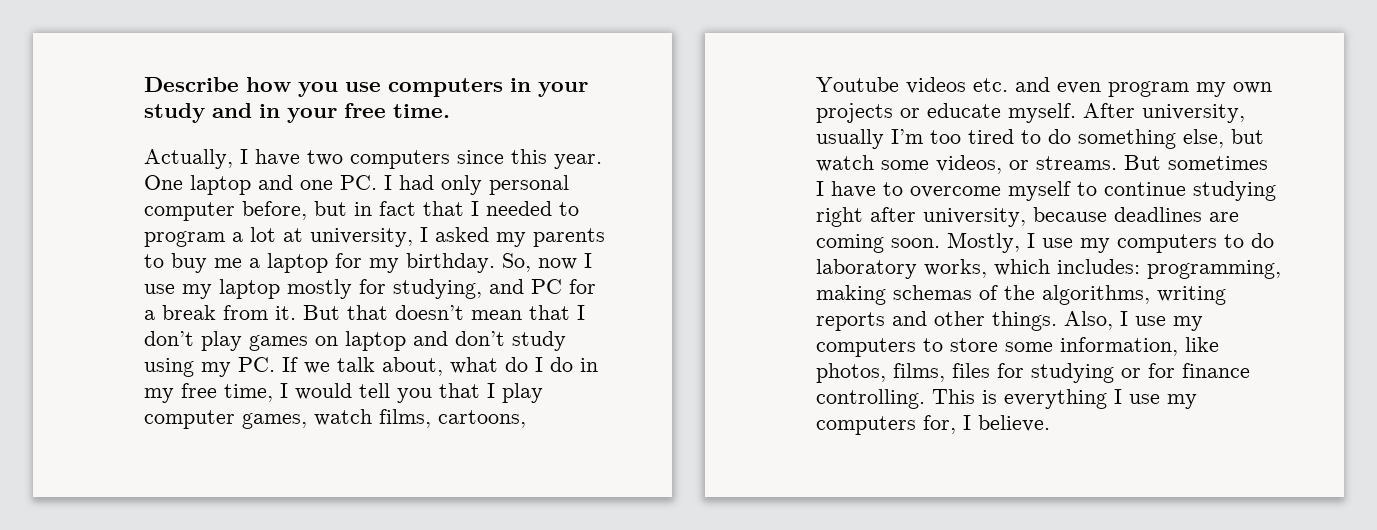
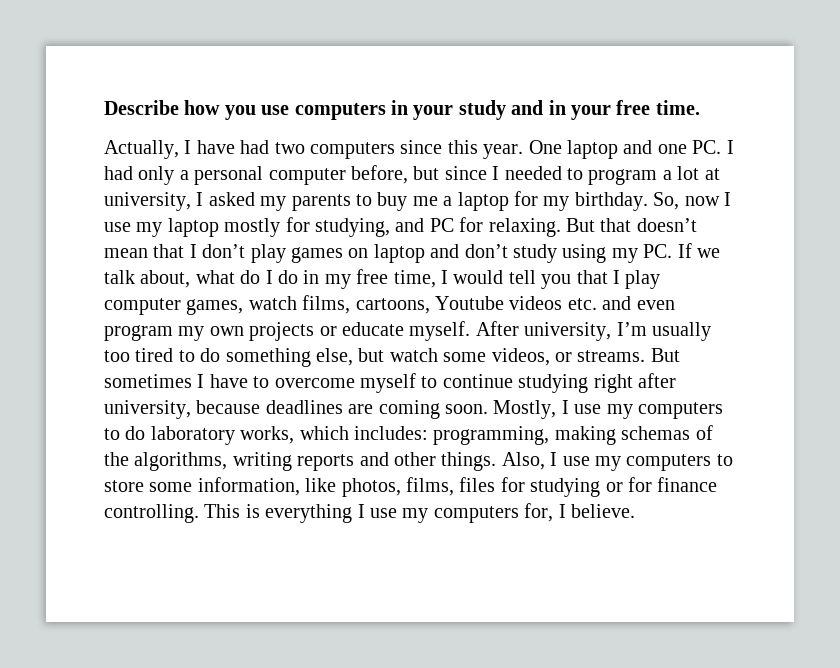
- Actually, I have two computers since this year.
+ Actually, I have had two computers since this year.
- One laptop and one PC. I had only personal computer before, but in fact that I needed to program a lot at university, I asked my parents to buy me a laptop for my birthday.
+ One laptop and one PC. I had only a personal computer before, but since I needed to program a lot at university, I asked my parents to buy me a laptop for my birthday.
- So, now I use my laptop mostly for studying, and PC for a break from it.
+ So, now I use my laptop mostly for studying, and PC for relaxing.
- After university, usually I’m too tired to do something else, but watch some videos, or streams.
+ After university, I’m usually too tired to do something else, but watch some videos, or streams.

